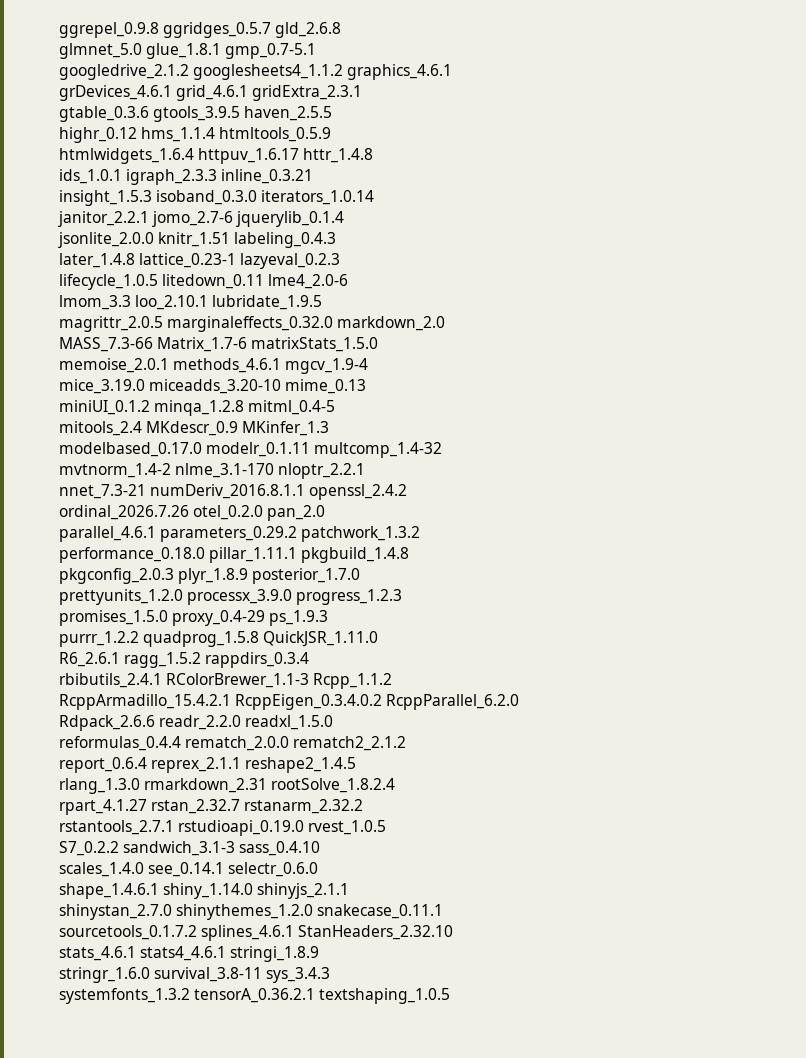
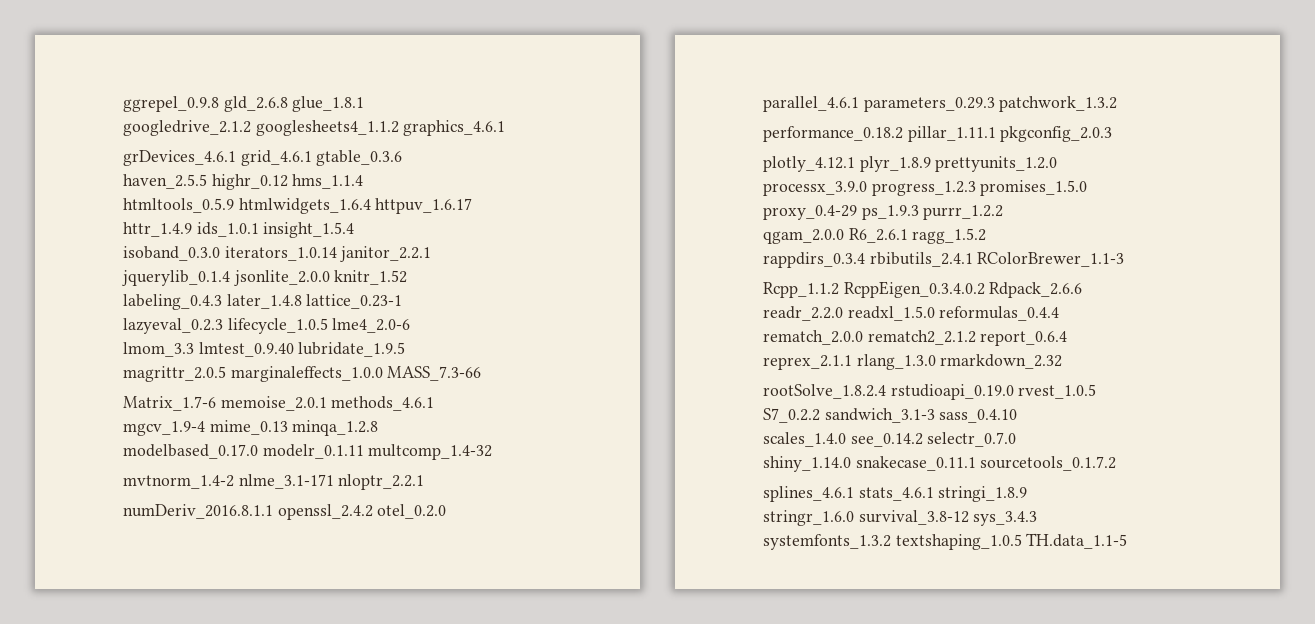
- ggrepel_0.9.8 ggridges_0.5.7 gld_2.6.8
- glmnet_5.0 glue_1.8.1 gmp_0.7-5.1
+ ggrepel_0.9.8 gld_2.6.8 glue_1.8.1
- grDevices_4.6.1 grid_4.6.1 gridExtra_2.3.1
- gtable_0.3.6 gtools_3.9.5 haven_2.5.5
- highr_0.12 hms_1.1.4 htmltools_0.5.9
- htmlwidgets_1.6.4 httpuv_1.6.17 httr_1.4.8
- ids_1.0.1 igraph_2.3.3 inline_0.3.21
- insight_1.5.3 isoband_0.3.0 iterators_1.0.14
- janitor_2.2.1 jomo_2.7-6 jquerylib_0.1.4
- jsonlite_2.0.0 knitr_1.51 labeling_0.4.3
- later_1.4.8 lattice_0.23-1 lazyeval_0.2.3
- lifecycle_1.0.5 litedown_0.11 lme4_2.0-6
+ grDevices_4.6.1 grid_4.6.1 gtable_0.3.6
+ haven_2.5.5 highr_0.12 hms_1.1.4
+ htmltools_0.5.9 htmlwidgets_1.6.4 httpuv_1.6.17
+ httr_1.4.9 ids_1.0.1 insight_1.5.4
+ isoband_0.3.0 iterators_1.0.14 janitor_2.2.1
+ jquerylib_0.1.4 jsonlite_2.0.0 knitr_1.52
+ labeling_0.4.3 later_1.4.8 lattice_0.23-1
+ lazyeval_0.2.3 lifecycle_1.0.5 lme4_2.0-6
- lmom_3.3 loo_2.10.1 lubridate_1.9.5
+ lmom_3.3 lmtest_0.9.40 lubridate_1.9.5
- magrittr_2.0.5 marginaleffects_0.32.0 markdown_2.0
- MASS_7.3-66 Matrix_1.7-6 matrixStats_1.5.0
- memoise_2.0.1 methods_4.6.1 mgcv_1.9-4
- mice_3.19.0 miceadds_3.20-10 mime_0.13
- miniUI_0.1.2 minqa_1.2.8 mitml_0.4-5
- mitools_2.4 MKdescr_0.9 MKinfer_1.3
+ magrittr_2.0.5 marginaleffects_1.0.0 MASS_7.3-66
+ Matrix_1.7-6 memoise_2.0.1 methods_4.6.1
+ mgcv_1.9-4 mime_0.13 minqa_1.2.8
- mvtnorm_1.4-2 nlme_3.1-170 nloptr_2.2.1
+ mvtnorm_1.4-2 nlme_3.1-171 nloptr_2.2.1
- nnet_7.3-21 numDeriv_2016.8.1.1 openssl_2.4.2
- ordinal_2026.7.26 otel_0.2.0 pan_2.0
+ numDeriv_2016.8.1.1 openssl_2.4.2 otel_0.2.0
- parallel_4.6.1 parameters_0.29.2 patchwork_1.3.2
+ parallel_4.6.1 parameters_0.29.3 patchwork_1.3.2
- performance_0.18.0 pillar_1.11.1 pkgbuild_1.4.8
- pkgconfig_2.0.3 plyr_1.8.9 posterior_1.7.0
- prettyunits_1.2.0 processx_3.9.0 progress_1.2.3
- promises_1.5.0 proxy_0.4-29 ps_1.9.3
- purrr_1.2.2 quadprog_1.5.8 QuickJSR_1.11.0
- R6_2.6.1 ragg_1.5.2 rappdirs_0.3.4
- rbibutils_2.4.1 RColorBrewer_1.1-3 Rcpp_1.1.2
- RcppArmadillo_15.4.2.1 RcppEigen_0.3.4.0.2 RcppParallel_6.2.0
- Rdpack_2.6.6 readr_2.2.0 readxl_1.5.0
- reformulas_0.4.4 rematch_2.0.0 rematch2_2.1.2
- report_0.6.4 reprex_2.1.1 reshape2_1.4.5
- rlang_1.3.0 rmarkdown_2.31 rootSolve_1.8.2.4
- rpart_4.1.27 rstan_2.32.7 rstanarm_2.32.2
- rstantools_2.7.1 rstudioapi_0.19.0 rvest_1.0.5
+ performance_0.18.2 pillar_1.11.1 pkgconfig_2.0.3
+ plotly_4.12.1 plyr_1.8.9 prettyunits_1.2.0
+ processx_3.9.0 progress_1.2.3 promises_1.5.0
+ proxy_0.4-29 ps_1.9.3 purrr_1.2.2
+ qgam_2.0.0 R6_2.6.1 ragg_1.5.2
+ rappdirs_0.3.4 rbibutils_2.4.1 RColorBrewer_1.1-3
+ Rcpp_1.1.2 RcppEigen_0.3.4.0.2 Rdpack_2.6.6
+ readr_2.2.0 readxl_1.5.0 reformulas_0.4.4
+ rematch_2.0.0 rematch2_2.1.2 report_0.6.4
+ reprex_2.1.1 rlang_1.3.0 rmarkdown_2.32
+ rootSolve_1.8.2.4 rstudioapi_0.19.0 rvest_1.0.5
- scales_1.4.0 see_0.14.1 selectr_0.6.0
- shape_1.4.6.1 shiny_1.14.0 shinyjs_2.1.1
- shinystan_2.7.0 shinythemes_1.2.0 snakecase_0.11.1
- sourcetools_0.1.7.2 splines_4.6.1 StanHeaders_2.32.10
- stats_4.6.1 stats4_4.6.1 stringi_1.8.9
+ scales_1.4.0 see_0.14.2 selectr_0.7.0
+ shiny_1.14.0 snakecase_0.11.1 sourcetools_0.1.7.2
+ splines_4.6.1 stats_4.6.1 stringi_1.8.9
- stringr_1.6.0 survival_3.8-11 sys_3.4.3
+ stringr_1.6.0 survival_3.8-12 sys_3.4.3
- systemfonts_1.3.2 tensorA_0.36.2.1 textshaping_1.0.5
+ systemfonts_1.3.2 textshaping_1.0.5 TH.data_1.1-5

